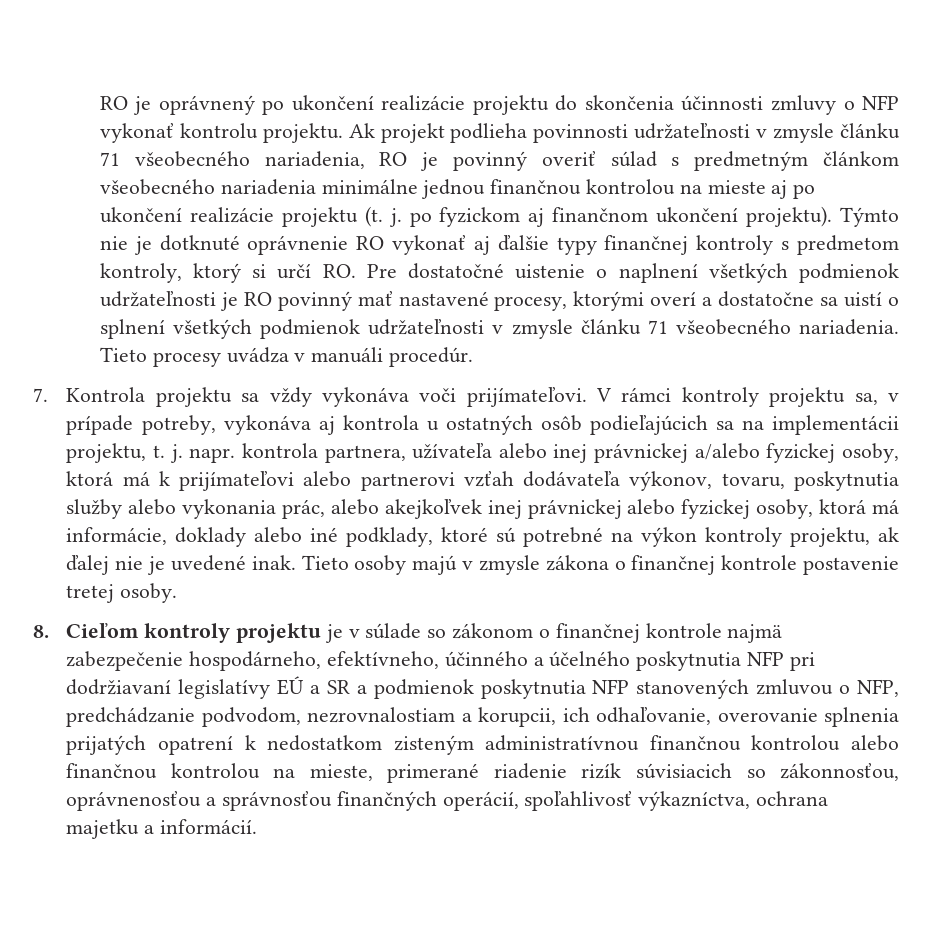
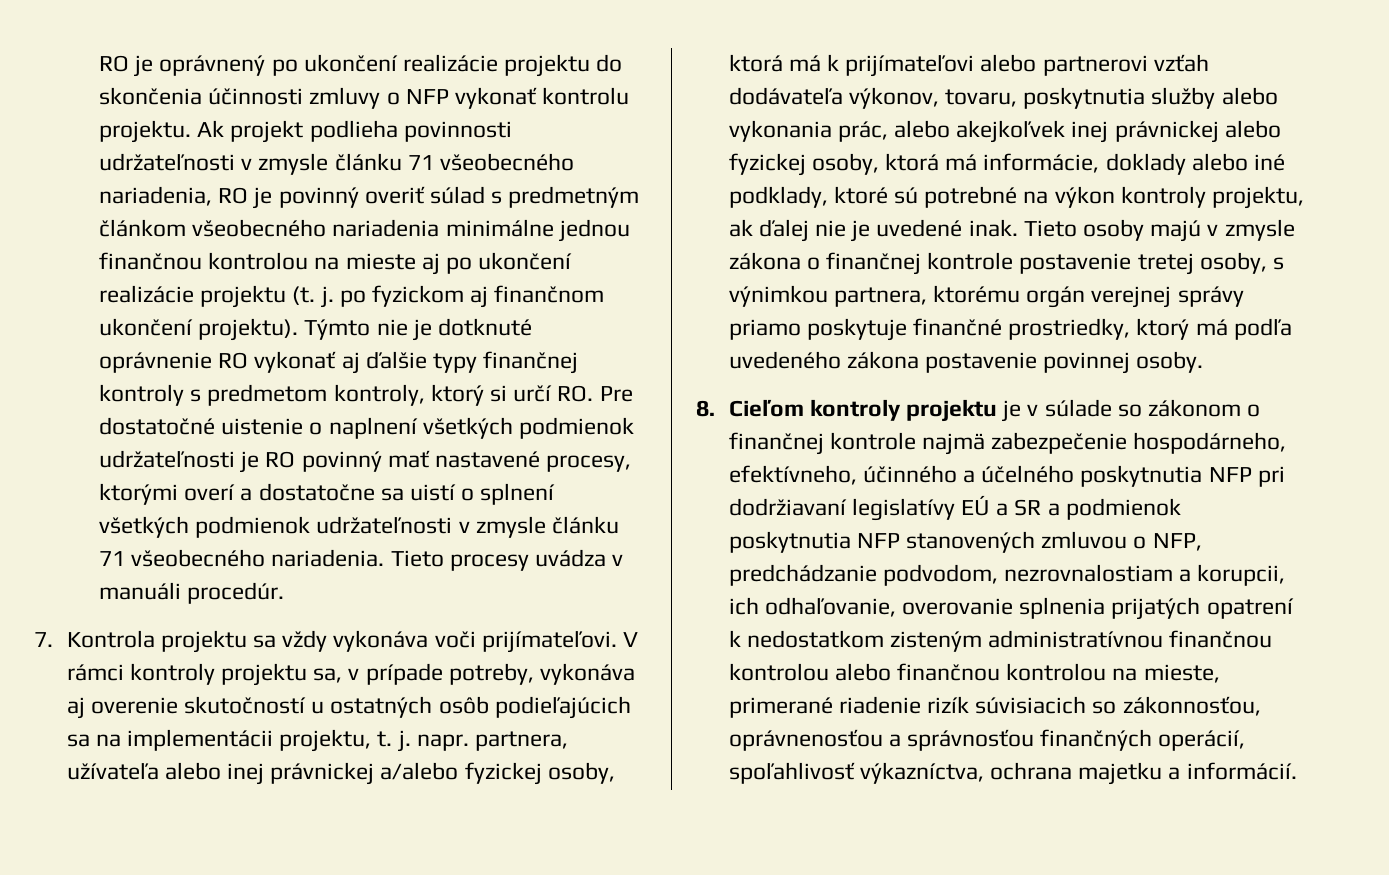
- V rámci kontroly projektu sa, v prípade potreby, vykonáva aj kontrola u ostatných osôb podieľajúcich sa na implementácii projektu, t. j. napr. kontrola partnera, užívateľa alebo inej právnickej a/alebo fyzickej osoby, ktorá má k prijímateľovi alebo partnerovi vzťah dodávateľa výkonov, tovaru, poskytnutia služby alebo vykonania prác, alebo akejkoľvek inej právnickej alebo fyzickej osoby, ktorá má informácie, doklady alebo iné podklady, ktoré sú potrebné na výkon kontroly projektu, ak ďalej nie je uvedené inak.
+ V rámci kontroly projektu sa, v prípade potreby, vykonáva aj overenie skutočností u ostatných osôb podieľajúcich sa na implementácii projektu, t. j. napr. partnera, užívateľa alebo inej právnickej a/alebo fyzickej osoby, ktorá má k prijímateľovi alebo partnerovi vzťah dodávateľa výkonov, tovaru, poskytnutia služby alebo vykonania prác, alebo akejkoľvek inej právnickej alebo fyzickej osoby, ktorá má informácie, doklady alebo iné podklady, ktoré sú potrebné na výkon kontroly projektu, ak ďalej nie je uvedené inak.
- Tieto osoby majú v zmysle zákona o finančnej kontrole postavenie tretej osoby.
+ Tieto osoby majú v zmysle zákona o finančnej kontrole postavenie tretej osoby, s výnimkou partnera, ktorému orgán verejnej správy priamo poskytuje finančné prostriedky, ktorý má podľa uvedeného zákona postavenie povinnej osoby.

